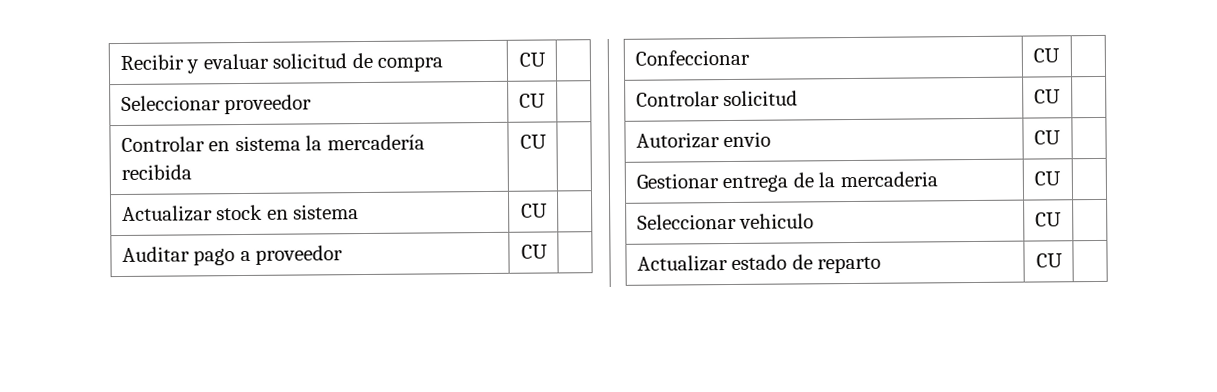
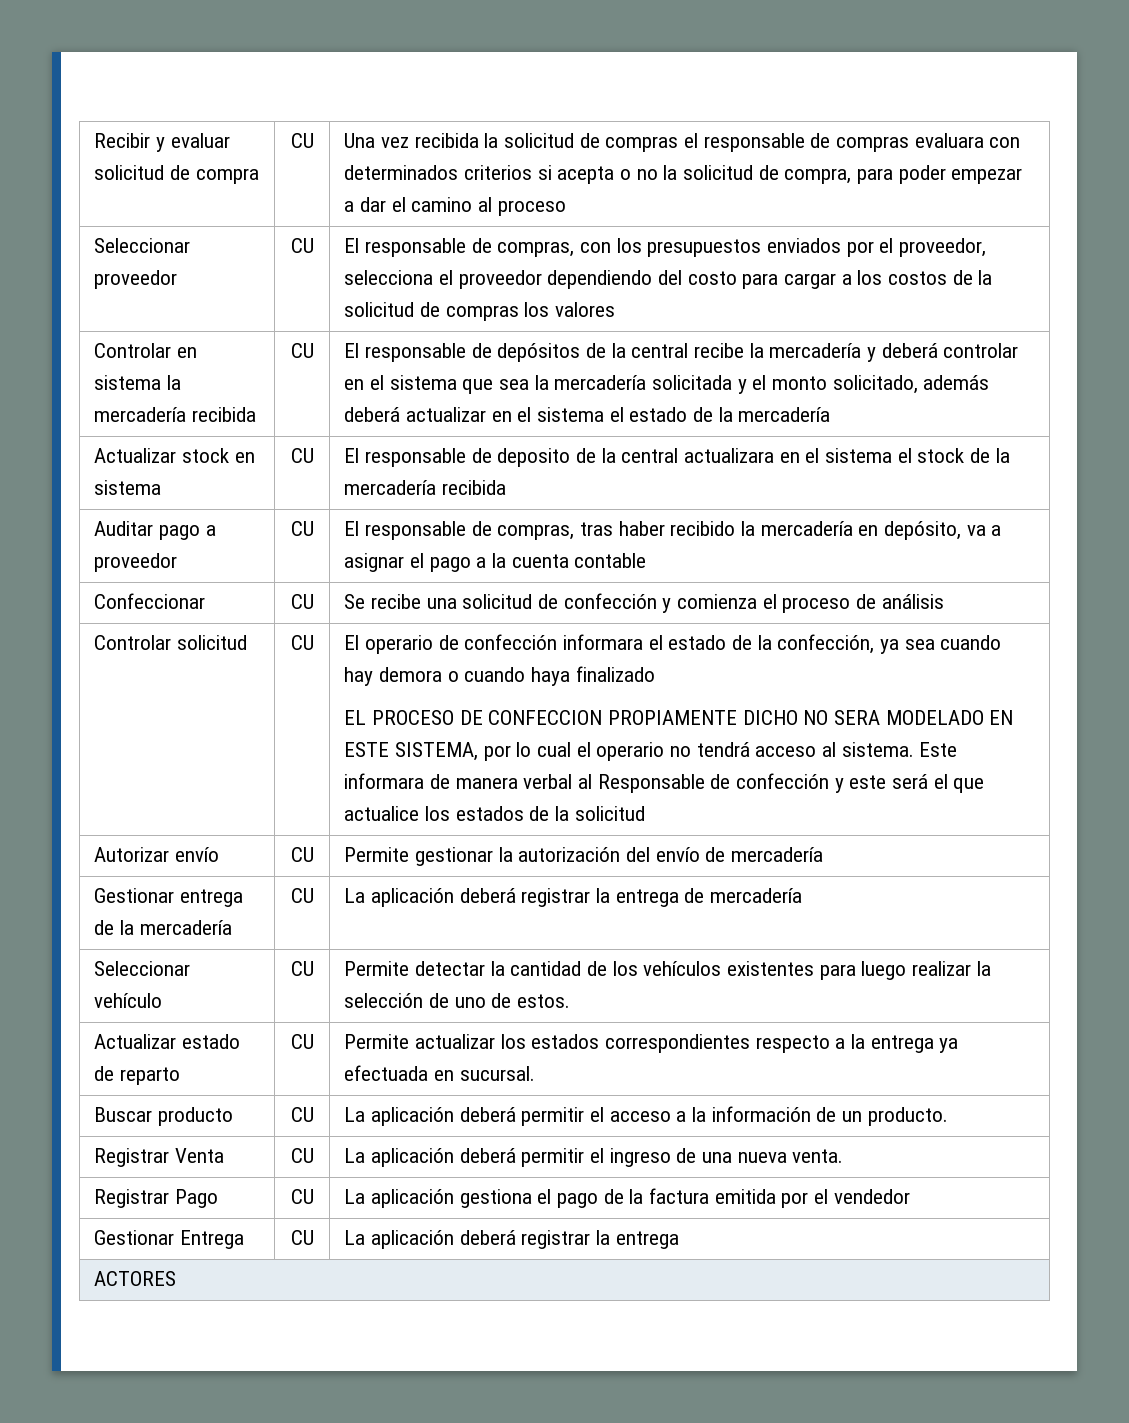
- Recibir y evaluar solicitud de compra | CU |
- Seleccionar proveedor | CU |
+ Recibir y evaluar solicitud de compra | CU | Una vez recibida la solicitud de compras el responsable de compras evaluara con determinados criterios si acepta o no la solicitud de compra, para poder empezar a dar el camino al proceso
+ Seleccionar proveedor | CU | El responsable de compras, con los presupuestos enviados por el proveedor, selecciona el proveedor dependiendo del costo para cargar a los costos de la solicitud de compras los valores
+ El responsable de depósitos de la central recibe la mercadería y deberá controlar en el sistema que sea la mercadería solicitada y el monto solicitado, además deberá actualizar en el sistema el estado de la mercadería
- Actualizar stock en sistema | CU |
+ Actualizar stock en sistema | CU | El responsable de deposito de la central actualizara en el sistema el stock de la mercadería recibida
- Auditar pago a proveedor | CU |
- Confeccionar | CU |
- Controlar solicitud | CU |
+ Auditar pago a proveedor | CU | El responsable de compras, tras haber recibido la mercadería en depósito, va a asignar el pago a la cuenta contable
+ Confeccionar | CU | Se recibe una solicitud de confección y comienza el proceso de análisis
+ Controlar solicitud | CU | El operario de confección informara el estado de la confección, ya sea cuando hay demora o cuando haya finalizado
+ EL PROCESO DE CONFECCION PROPIAMENTE DICHO NO SERA MODELADO EN ESTE SISTEMA, por lo cual el operario no tendrá acceso al sistema. Este informara de manera verbal al Responsable de confección y este será el que actualice los estados de la solicitud
- Autorizar envio | CU |
+ Autorizar envío | CU | Permite gestionar la autorización del envío de mercadería
- Gestionar entrega de la mercaderia | CU |
- Seleccionar vehiculo | CU |
+ Gestionar entrega de la mercadería | CU | La aplicación deberá registrar la entrega de mercadería
+ Seleccionar vehículo | CU | Permite detectar la cantidad de los vehículos existentes para luego realizar la selección de uno de estos.
- Actualizar estado de reparto | CU |
+ Actualizar estado de reparto | CU | Permite actualizar los estados correspondientes respecto a la entrega ya efectuada en sucursal.
+ Buscar producto | CU | La aplicación deberá permitir el acceso a la información de un producto.
+ Registrar Venta | CU | La aplicación deberá permitir el ingreso de una nueva venta.
+ Registrar Pago | CU | La aplicación gestiona el pago de la factura emitida por el vendedor
+ Gestionar Entrega | CU | La aplicación deberá registrar la entrega
+ ACTORES

